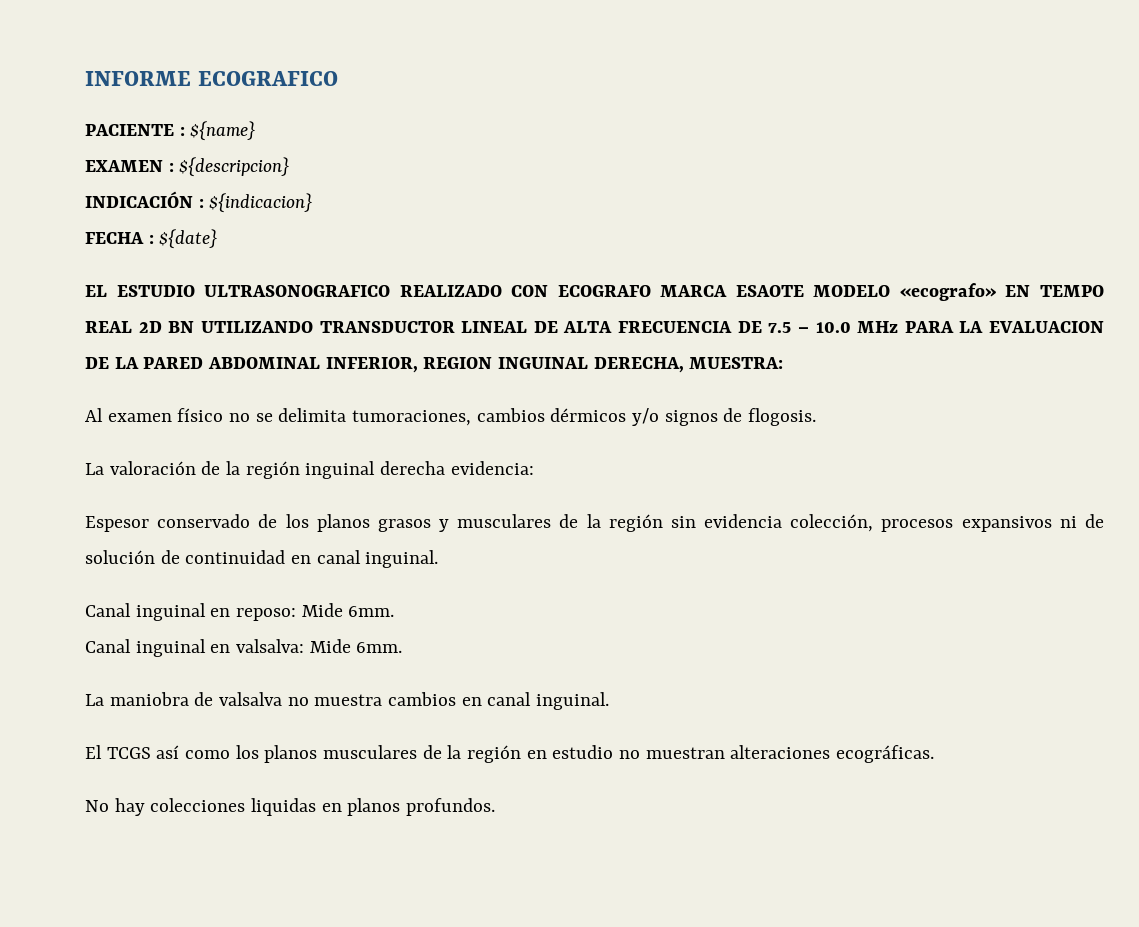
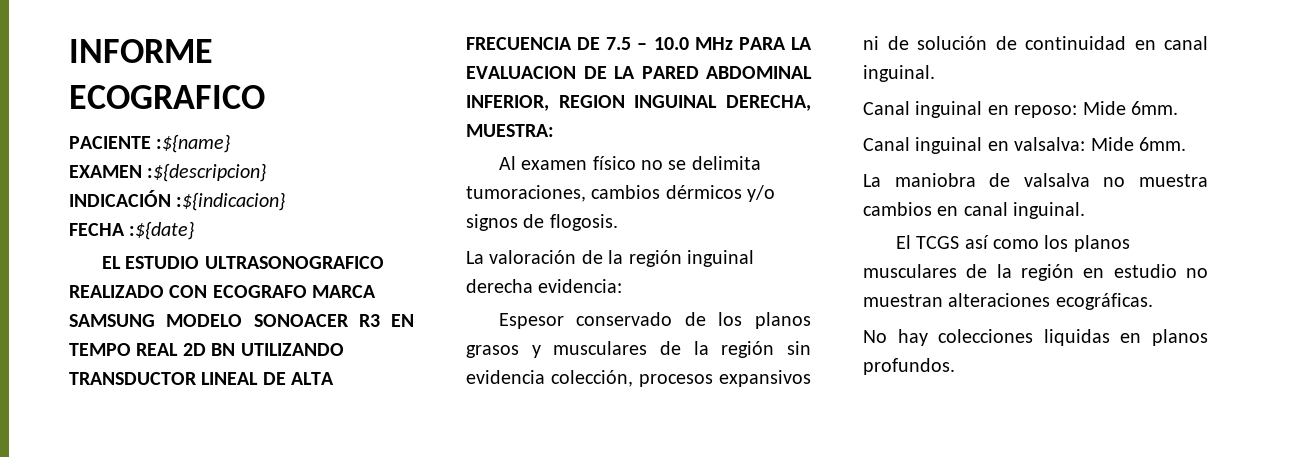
- PACIENTE : ${name}
+ PACIENTE :${name}
- EXAMEN : ${descripcion}
+ EXAMEN :${descripcion}
- INDICACIÓN : ${indicacion}
+ INDICACIÓN :${indicacion}
- FECHA : ${date}
+ FECHA :${date}
- EL ESTUDIO ULTRASONOGRAFICO REALIZADO CON ECOGRAFO MARCA ESAOTE MODELO «ecografo» EN TEMPO REAL 2D BN UTILIZANDO TRANSDUCTOR LINEAL DE ALTA FRECUENCIA DE 7.5 – 10.0 MHz PARA LA EVALUACION DE LA PARED ABDOMINAL INFERIOR, REGION INGUINAL DERECHA, MUESTRA:
+ EL ESTUDIO ULTRASONOGRAFICO REALIZADO CON ECOGRAFO MARCA SAMSUNG MODELO SONOACER R3 EN TEMPO REAL 2D BN UTILIZANDO TRANSDUCTOR LINEAL DE ALTA FRECUENCIA DE 7.5 – 10.0 MHz PARA LA EVALUACION DE LA PARED ABDOMINAL INFERIOR, REGION INGUINAL DERECHA, MUESTRA:

